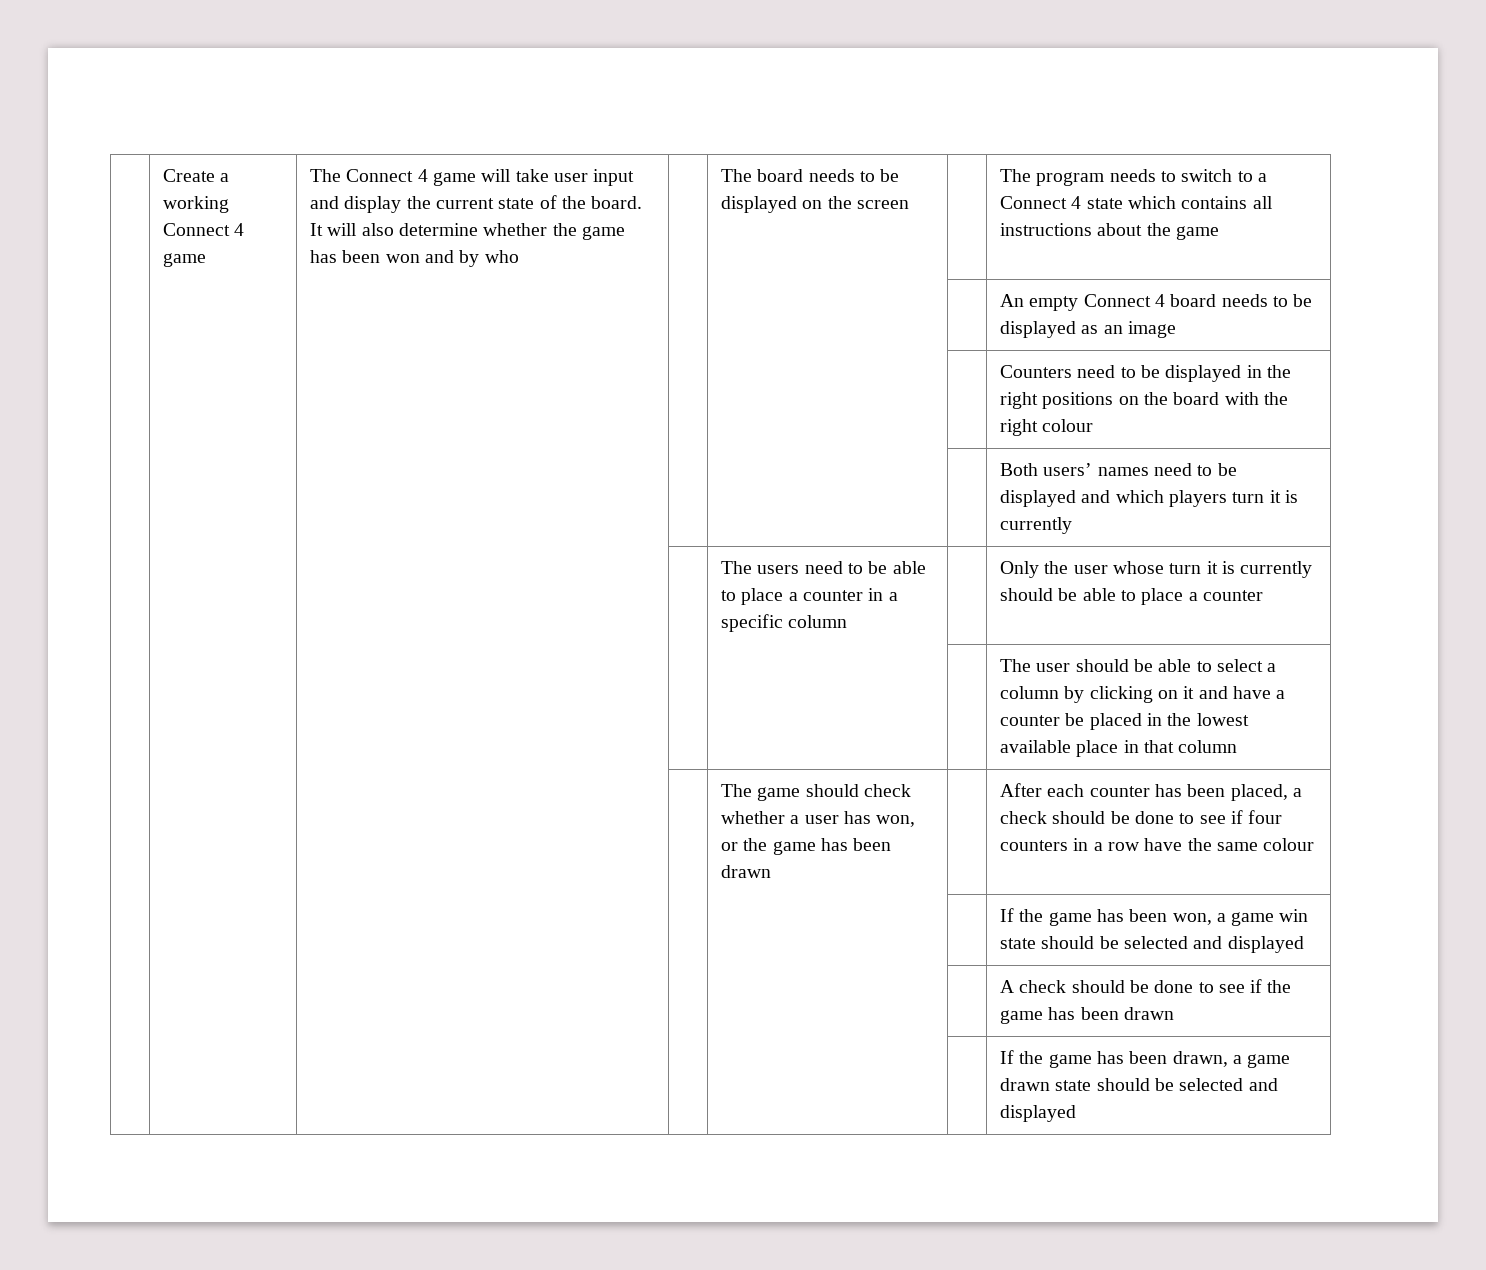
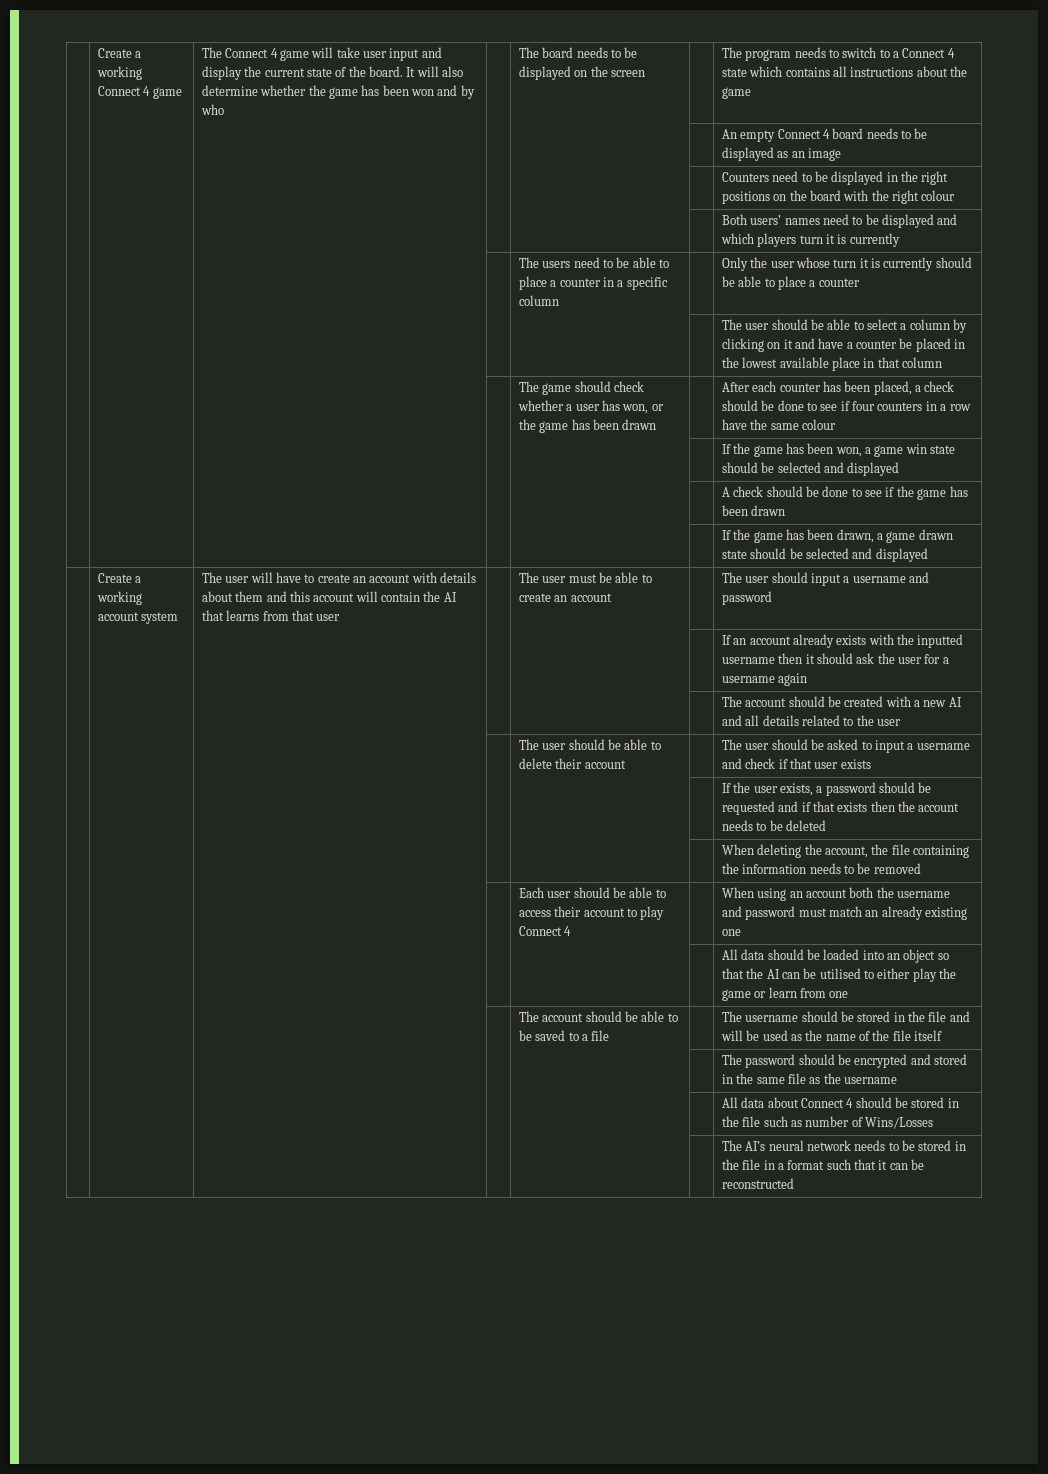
+ Create a working account system | The user will have to create an account with details about them and this account will contain the AI that learns from that user | | The user must be able to create an account | | The user should input a username and password
+ | | | | | | If an account already exists with the inputted username then it should ask the user for a username again
+ | | | | | | The account should be created with a new AI and all details related to the user
+ | | | | The user should be able to delete their account | | The user should be asked to input a username and check if that user exists
+ | | | | | | If the user exists, a password should be requested and if that exists then the account needs to be deleted
+ | | | | | | When deleting the account, the file containing the information needs to be removed
+ | | | | Each user should be able to access their account to play Connect 4 | | When using an account both the username and password must match an already existing one
+ | | | | | | All data should be loaded into an object so that the AI can be utilised to either play the game or learn from one
+ | | | | The account should be able to be saved to a file | | The username should be stored in the file and will be used as the name of the file itself
+ | | | | | | The password should be encrypted and stored in the same file as the username
+ | | | | | | All data about Connect 4 should be stored in the file such as number of Wins/Losses
+ | | | | | | The AI’s neural network needs to be stored in the file in a format such that it can be reconstructed

